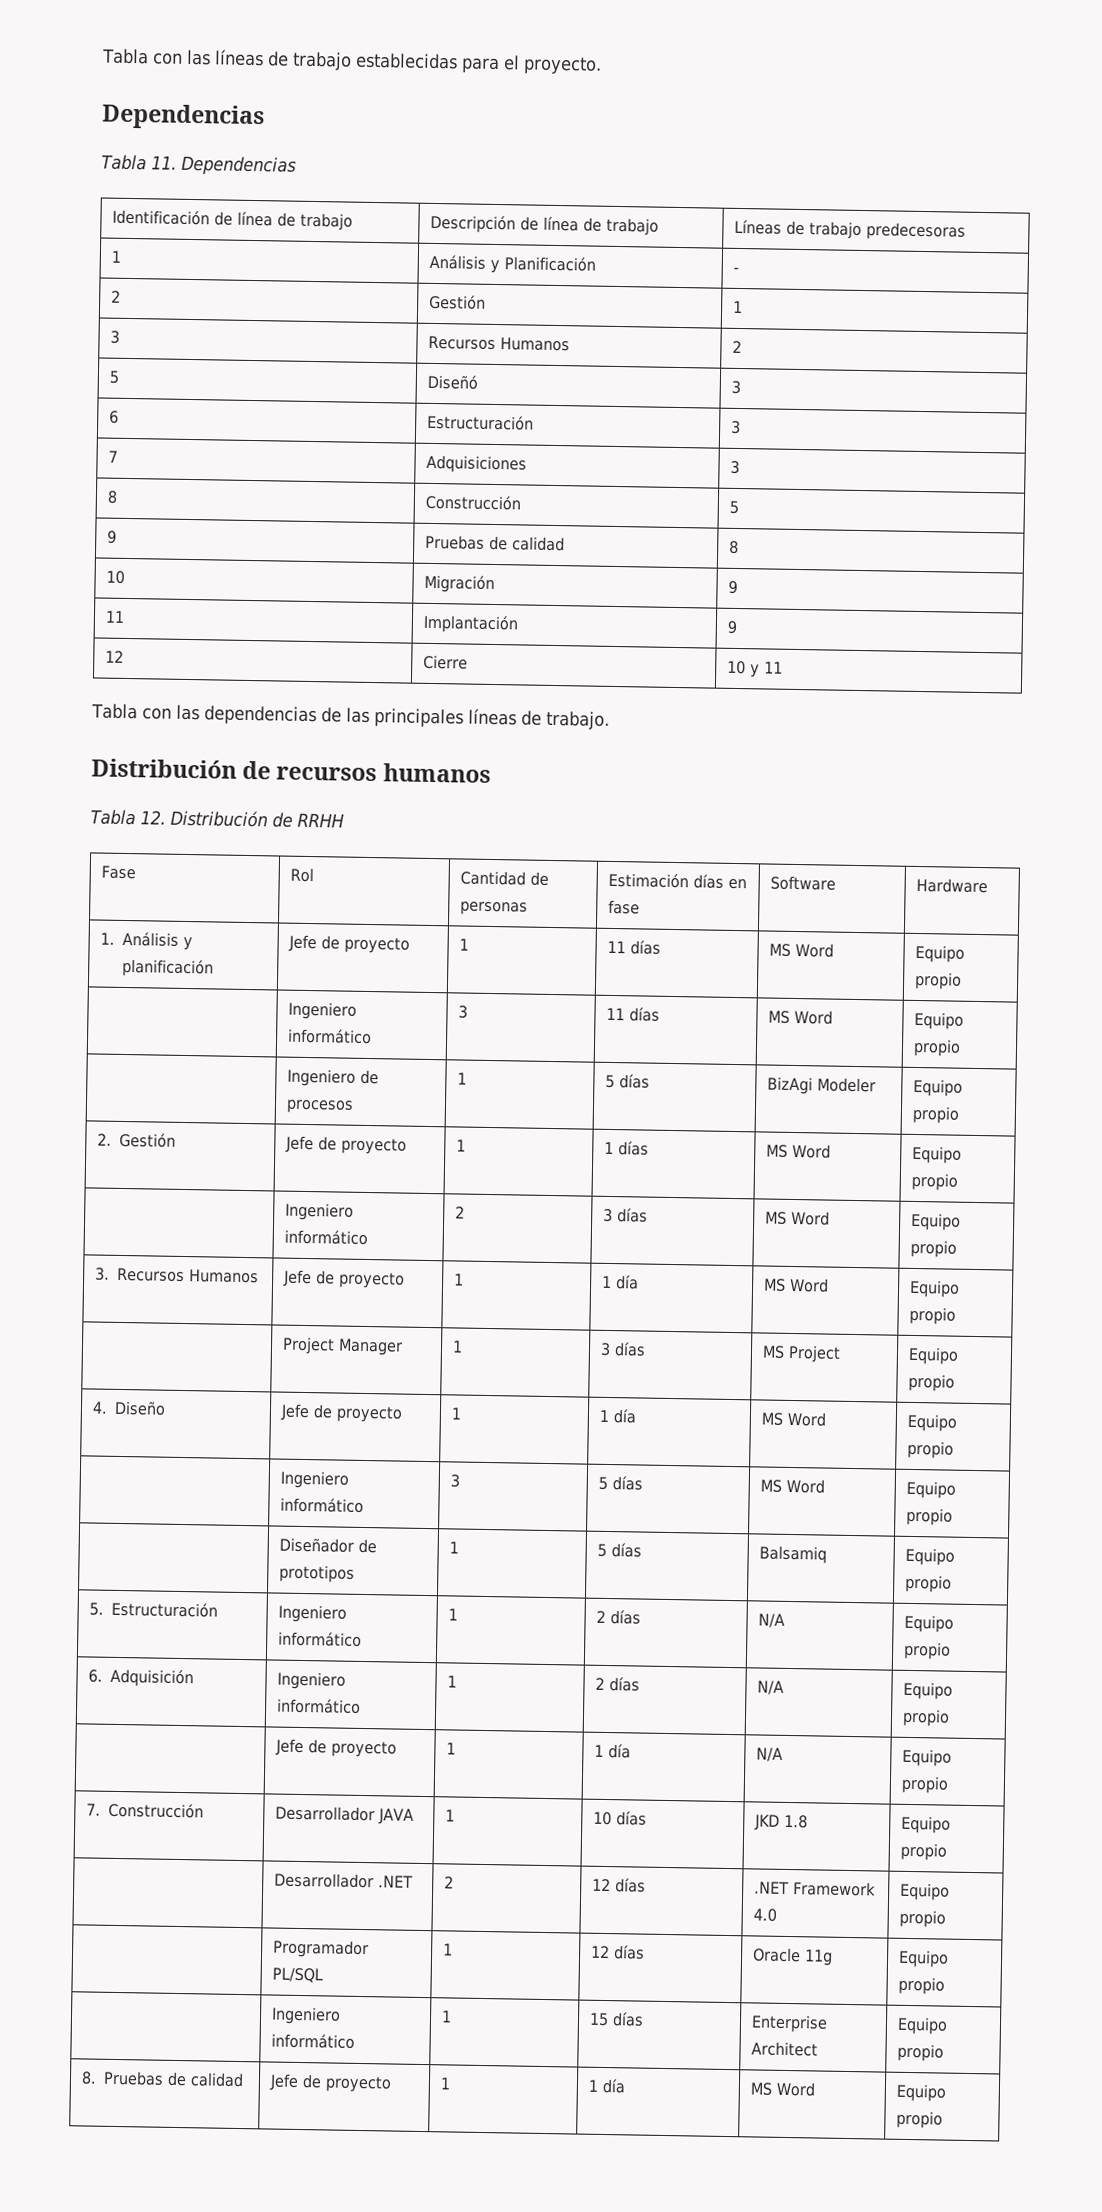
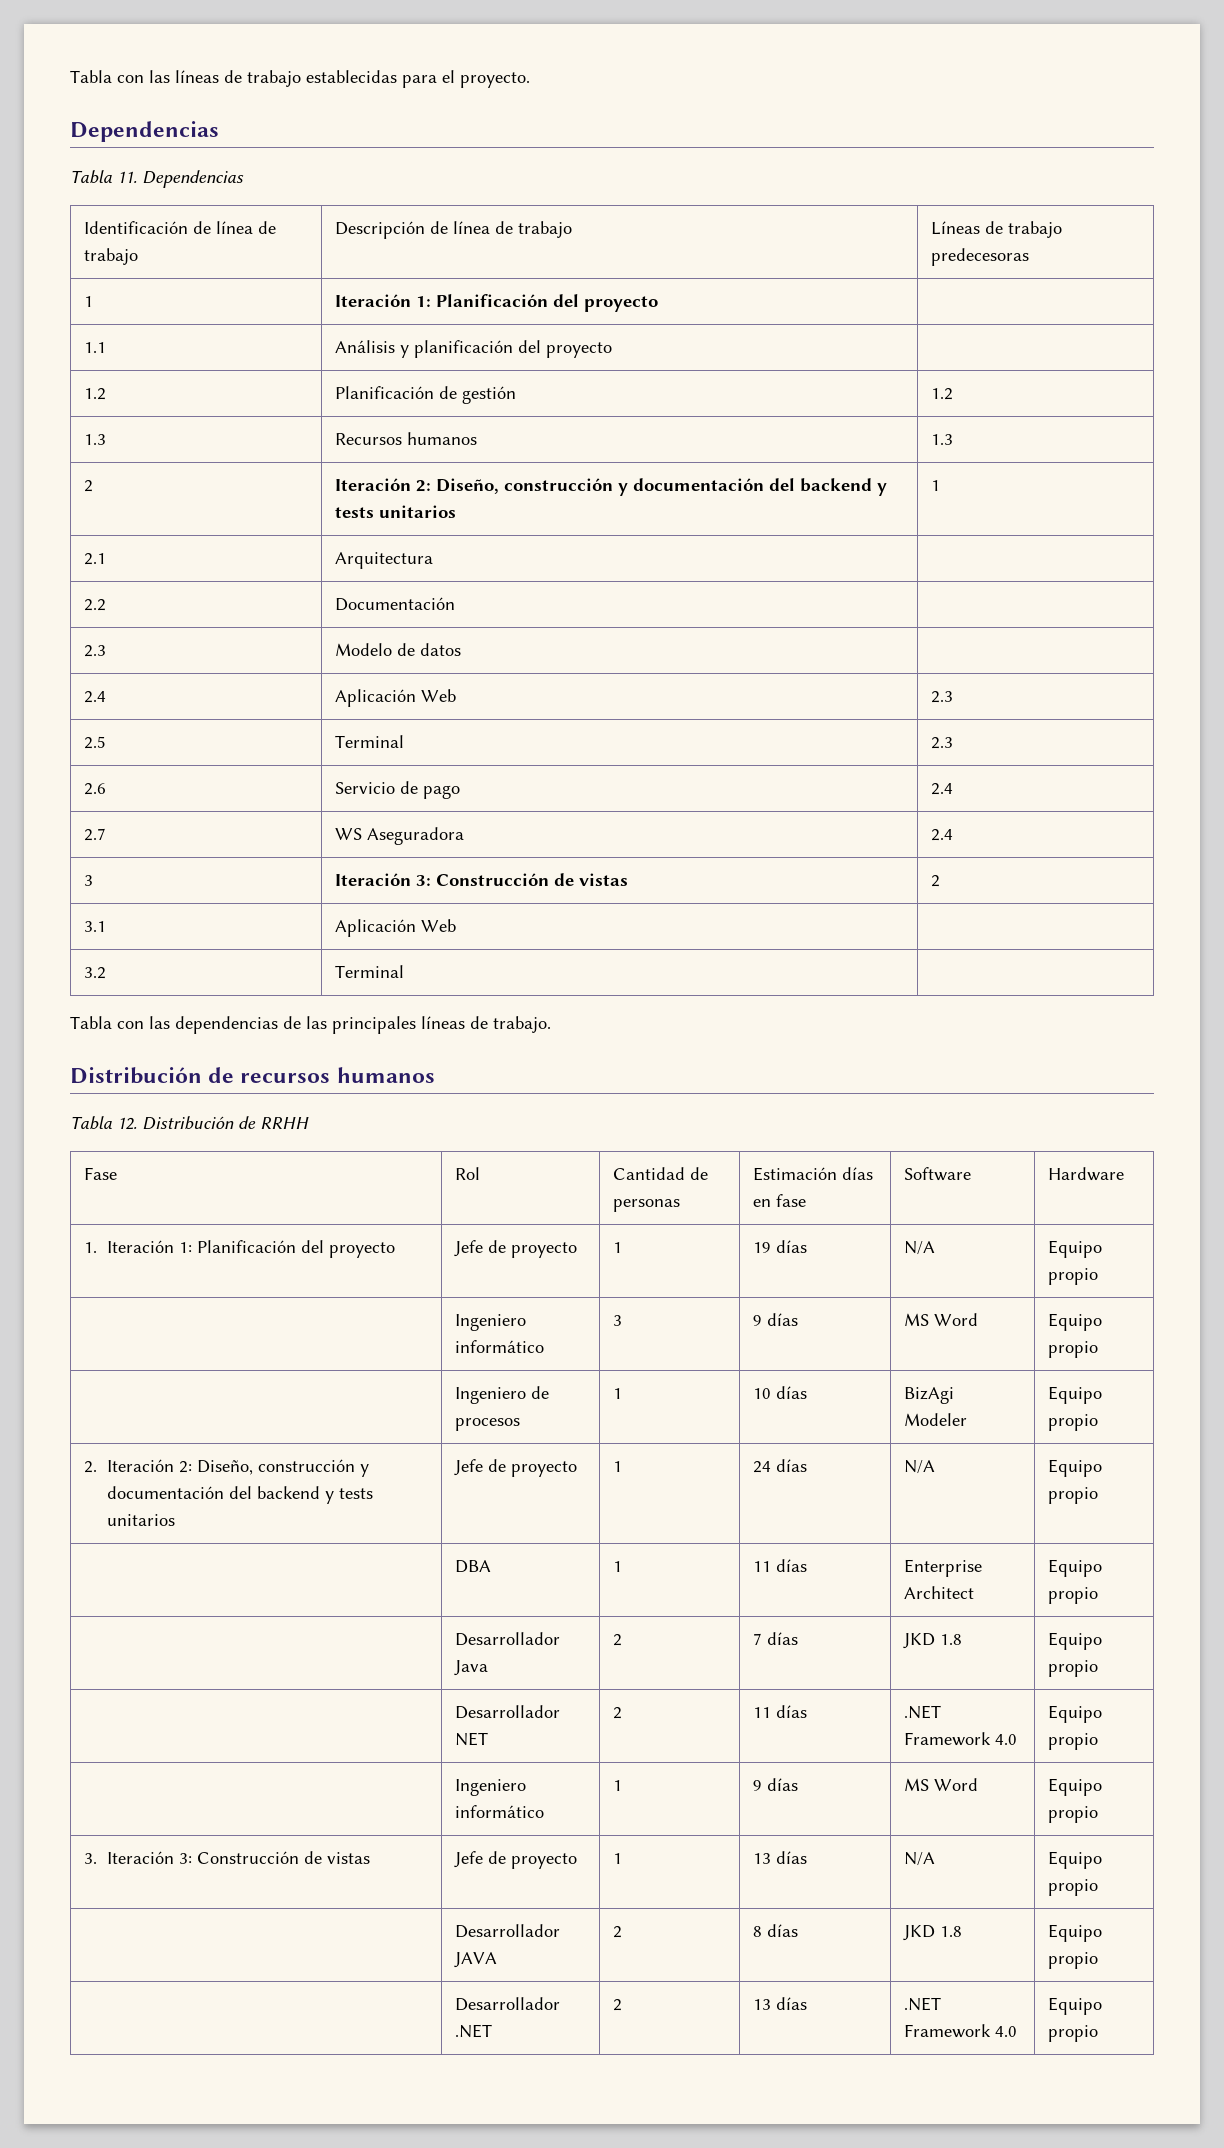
- 1 | Análisis y Planificación | -
- 2 | Gestión | 1
- 3 | Recursos Humanos | 2
- 5 | Diseñó | 3
- 6 | Estructuración | 3
- 7 | Adquisiciones | 3
- 8 | Construcción | 5
- 9 | Pruebas de calidad | 8
- 10 | Migración | 9
- 11 | Implantación | 9
- 12 | Cierre | 10 y 11
+ 1 | Iteración 1: Planificación del proyecto |
+ 1.1 | Análisis y planificación del proyecto |
+ 1.2 | Planificación de gestión | 1.2
+ 1.3 | Recursos humanos | 1.3
+ 2 | Iteración 2: Diseño, construcción y documentación del backend y tests unitarios | 1
+ 2.1 | Arquitectura |
+ 2.2 | Documentación |
+ 2.3 | Modelo de datos |
+ 2.4 | Aplicación Web | 2.3
+ 2.5 | Terminal | 2.3
+ 2.6 | Servicio de pago | 2.4
+ 2.7 | WS Aseguradora | 2.4
+ 3 | Iteración 3: Construcción de vistas | 2
+ 3.1 | Aplicación Web |
+ 3.2 | Terminal |
- 1. Análisis y planificación | Jefe de proyecto | 1 | 11 días | MS Word | Equipo propio
- | Ingeniero informático | 3 | 11 días | MS Word | Equipo propio
+ 1. Iteración 1: Planificación del proyecto | Jefe de proyecto | 1 | 19 días | N/A | Equipo propio
+ | Ingeniero informático | 3 | 9 días | MS Word | Equipo propio
- | Ingeniero de procesos | 1 | 5 días | BizAgi Modeler | Equipo propio
+ | Ingeniero de procesos | 1 | 10 días | BizAgi Modeler | Equipo propio
- 2. Gestión | Jefe de proyecto | 1 | 1 días | MS Word | Equipo propio
- | Ingeniero informático | 2 | 3 días | MS Word | Equipo propio
+ 2. Iteración 2: Diseño, construcción y documentación del backend y tests unitarios | Jefe de proyecto | 1 | 24 días | N/A | Equipo propio
+ | DBA | 1 | 11 días | Enterprise Architect | Equipo propio
+ | Desarrollador Java | 2 | 7 días | JKD 1.8 | Equipo propio
+ | Desarrollador NET | 2 | 11 días | .NET Framework 4.0 | Equipo propio
+ | Ingeniero informático | 1 | 9 días | MS Word | Equipo propio
- 3. Recursos Humanos | Jefe de proyecto | 1 | 1 día | MS Word | Equipo propio
- | Project Manager | 1 | 3 días | MS Project | Equipo propio
- 4. Diseño | Jefe de proyecto | 1 | 1 día | MS Word | Equipo propio
- | Ingeniero informático | 3 | 5 días | MS Word | Equipo propio
- | Diseñador de prototipos | 1 | 5 días | Balsamiq | Equipo propio
- 5. Estructuración | Ingeniero informático | 1 | 2 días | N/A | Equipo propio
- 6. Adquisición | Ingeniero informático | 1 | 2 días | N/A | Equipo propio
- | Jefe de proyecto | 1 | 1 día | N/A | Equipo propio
- 7. Construcción | Desarrollador JAVA | 1 | 10 días | JKD 1.8 | Equipo propio
+ 3. Iteración 3: Construcción de vistas | Jefe de proyecto | 1 | 13 días | N/A | Equipo propio
+ | Desarrollador JAVA | 2 | 8 días | JKD 1.8 | Equipo propio
- | Desarrollador .NET | 2 | 12 días | .NET Framework 4.0 | Equipo propio
- | Programador PL/SQL | 1 | 12 días | Oracle 11g | Equipo propio
- | Ingeniero informático | 1 | 15 días | Enterprise Architect | Equipo propio
- 8. Pruebas de calidad | Jefe de proyecto | 1 | 1 día | MS Word | Equipo propio
+ | Desarrollador .NET | 2 | 13 días | .NET Framework 4.0 | Equipo propio

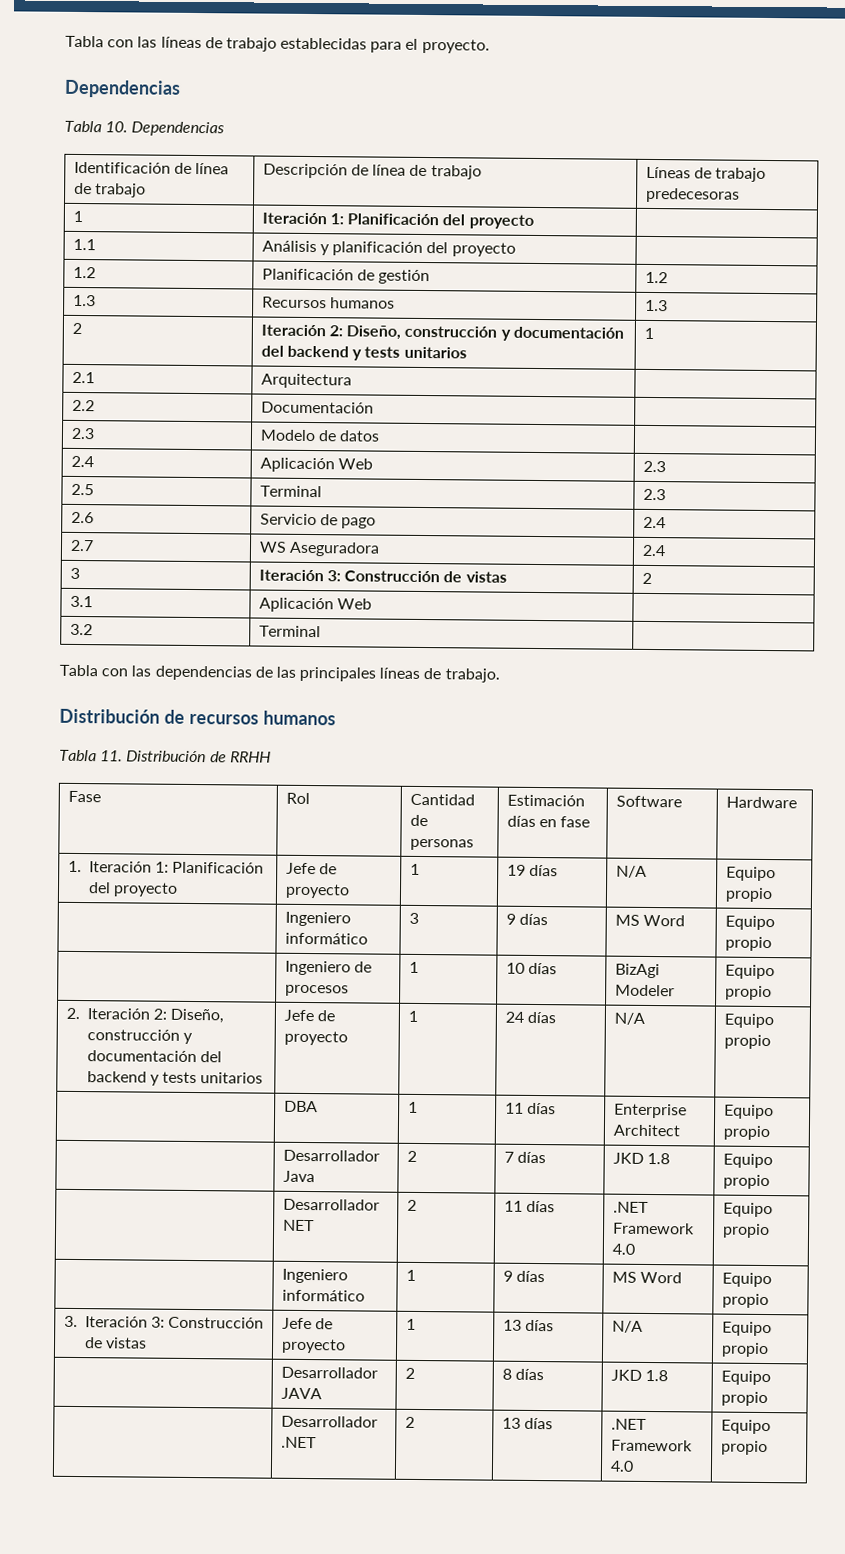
- Tabla 11. Dependencias
+ Tabla 10. Dependencias
- Tabla 12. Distribución de RRHH
+ Tabla 11. Distribución de RRHH

